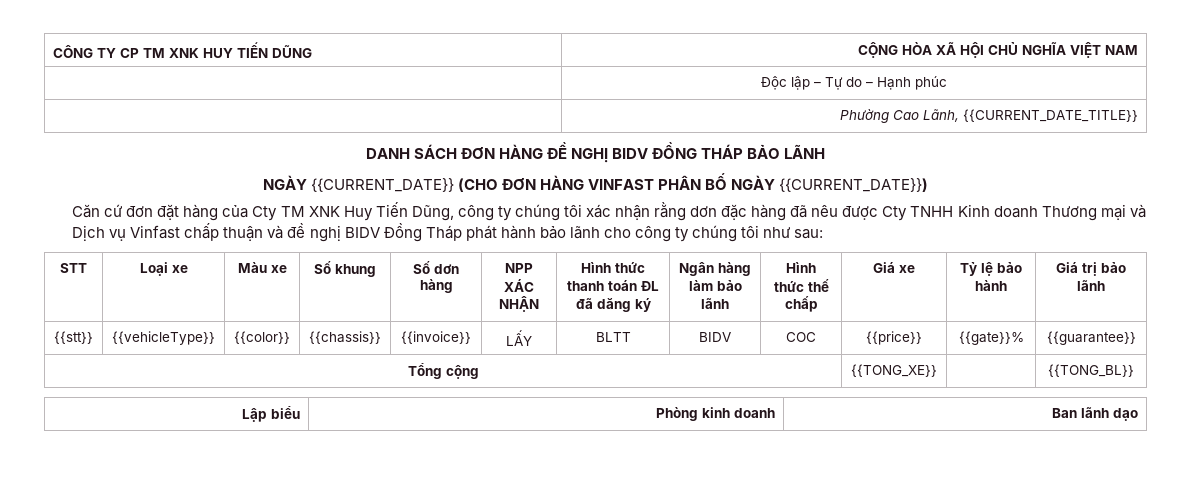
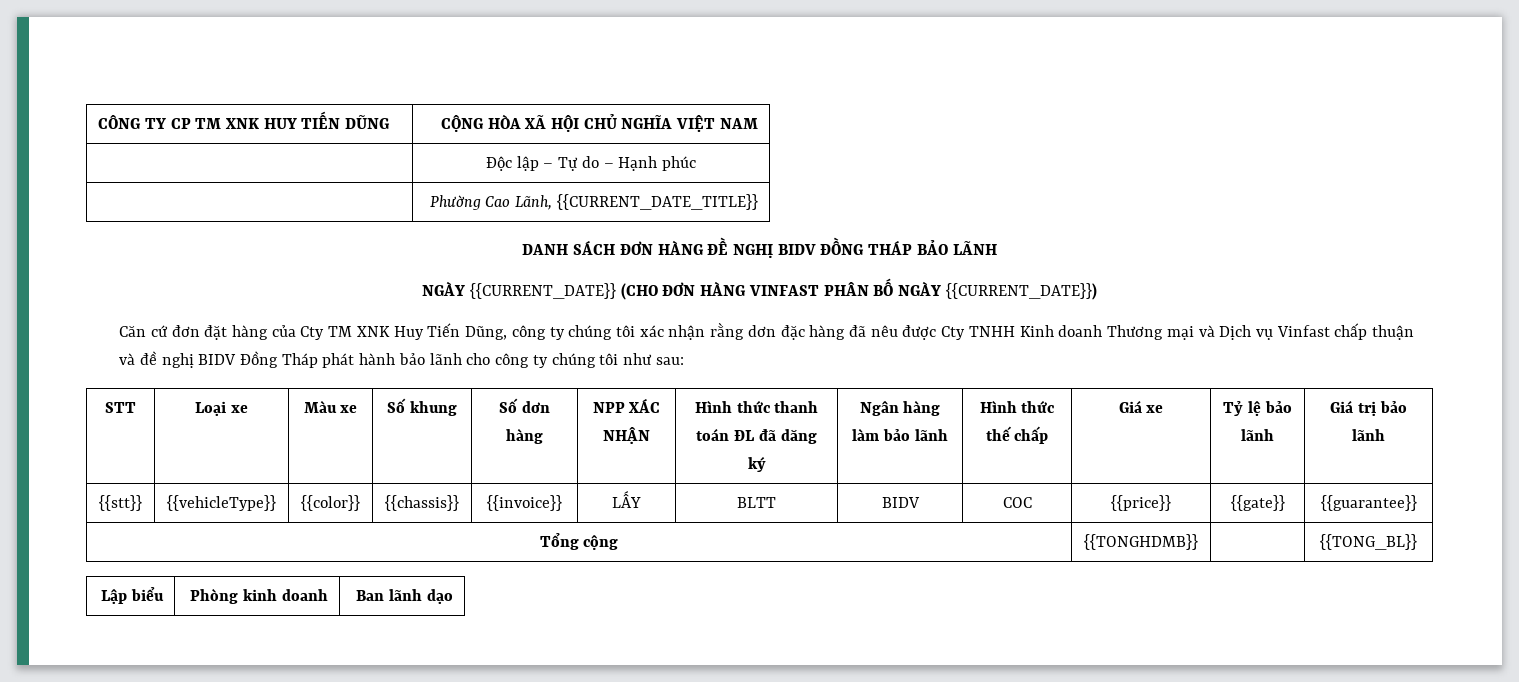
- STT | Loại xe | Màu xe | Số khung | Số dơn hàng | NPP XÁC NHẬN | Hình thức thanh toán ĐL đã dăng ký | Ngân hàng làm bảo lãnh | Hình thức thế chấp | Giá xe | Tỷ lệ bảo hành | Giá trị bảo lãnh
+ STT | Loại xe | Màu xe | Số khung | Số dơn hàng | NPP XÁC NHẬN | Hình thức thanh toán ĐL đã dăng ký | Ngân hàng làm bảo lãnh | Hình thức thế chấp | Giá xe | Tỷ lệ bảo lãnh | Giá trị bảo lãnh
- {{stt}} | {{vehicleType}} | {{color}} | {{chassis}} | {{invoice}} | LẤY | BLTT | BIDV | COC | {{price}} | {{gate}}% | {{guarantee}}
+ {{stt}} | {{vehicleType}} | {{color}} | {{chassis}} | {{invoice}} | LẤY | BLTT | BIDV | COC | {{price}} | {{gate}} | {{guarantee}}
- Tổng cộng | {{TONG_XE}} | | {{TONG_BL}}
+ Tổng cộng | {{TONGHDMB}} | | {{TONG_BL}}

